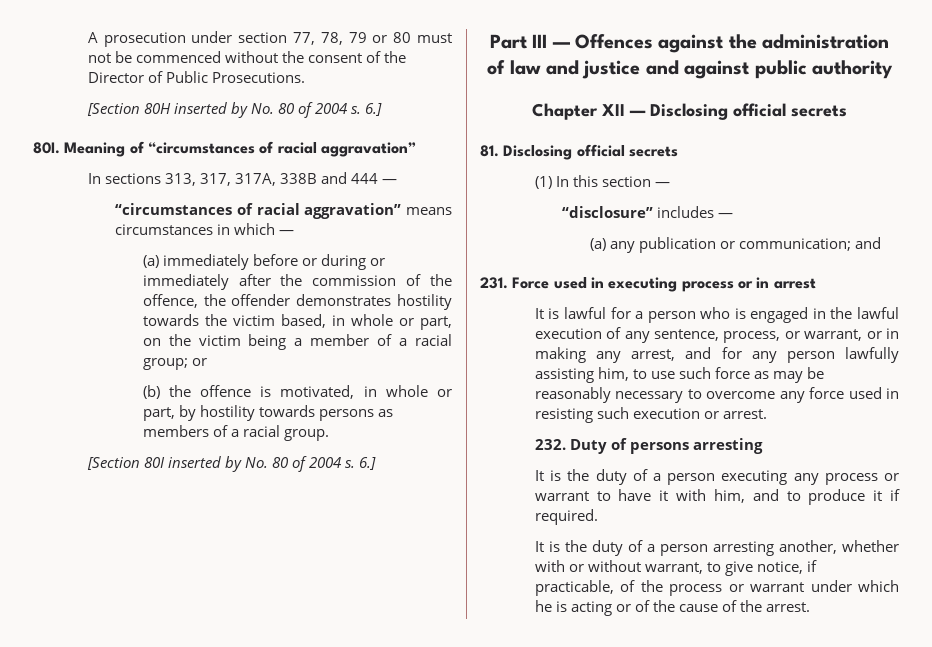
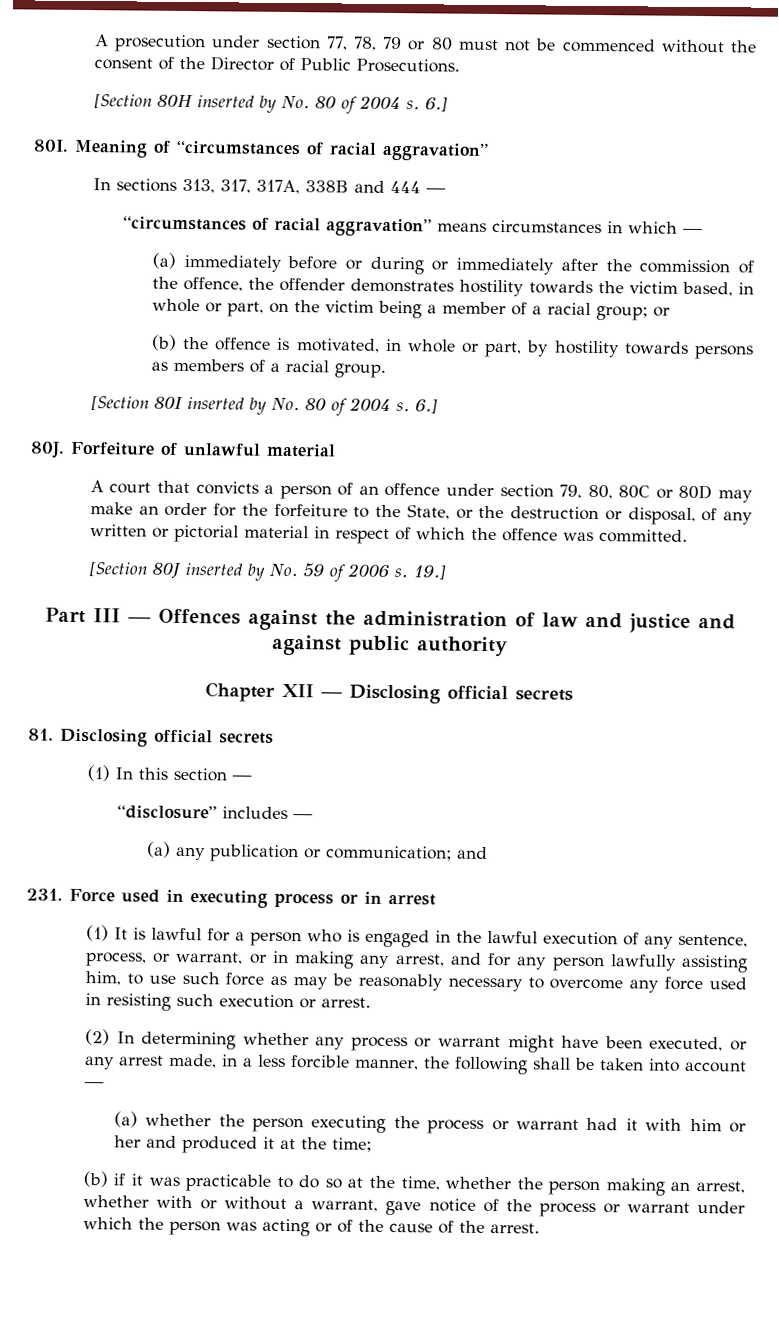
+ 80J. Forfeiture of unlawful material
+ A court that convicts a person of an offence under section 79, 80, 80C or 80D may make an order for the forfeiture to the State, or the destruction or disposal, of any written or pictorial material in respect of which the offence was committed.
+ [Section 80J inserted by No. 59 of 2006 s. 19.]
- It is lawful for a person who is engaged in the lawful execution of any sentence, process, or warrant, or in making any arrest, and for any person lawfully assisting him, to use such force as may be reasonably necessary to overcome any force used in resisting such execution or arrest.
+ (1) It is lawful for a person who is engaged in the lawful execution of any sentence, process, or warrant, or in making any arrest, and for any person lawfully assisting him, to use such force as may be reasonably necessary to overcome any force used in resisting such execution or arrest.
- 232. Duty of persons arresting
- It is the duty of a person executing any process or warrant to have it with him, and to produce it if required.
- It is the duty of a person arresting another, whether with or without warrant, to give notice, if practicable, of the process or warrant under which he is acting or of the cause of the arrest.
+ (2) In determining whether any process or warrant might have been executed, or any arrest made, in a less forcible manner, the following shall be taken into account —
+ (a) whether the person executing the process or warrant had it with him or her and produced it at the time;
+ (b) if it was practicable to do so at the time, whether the person making an arrest, whether with or without a warrant, gave notice of the process or warrant under which the person was acting or of the cause of the arrest.

